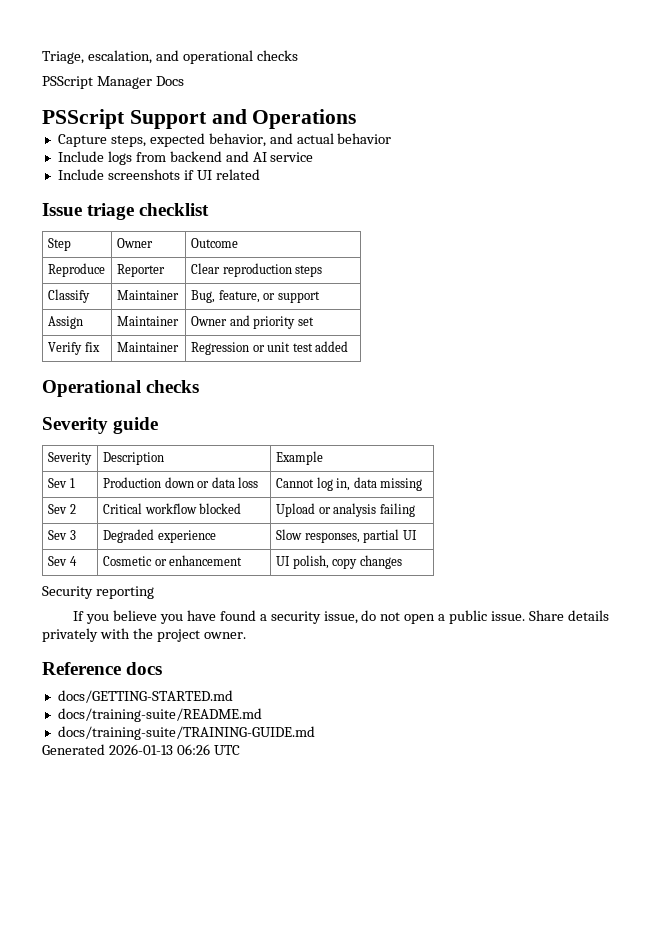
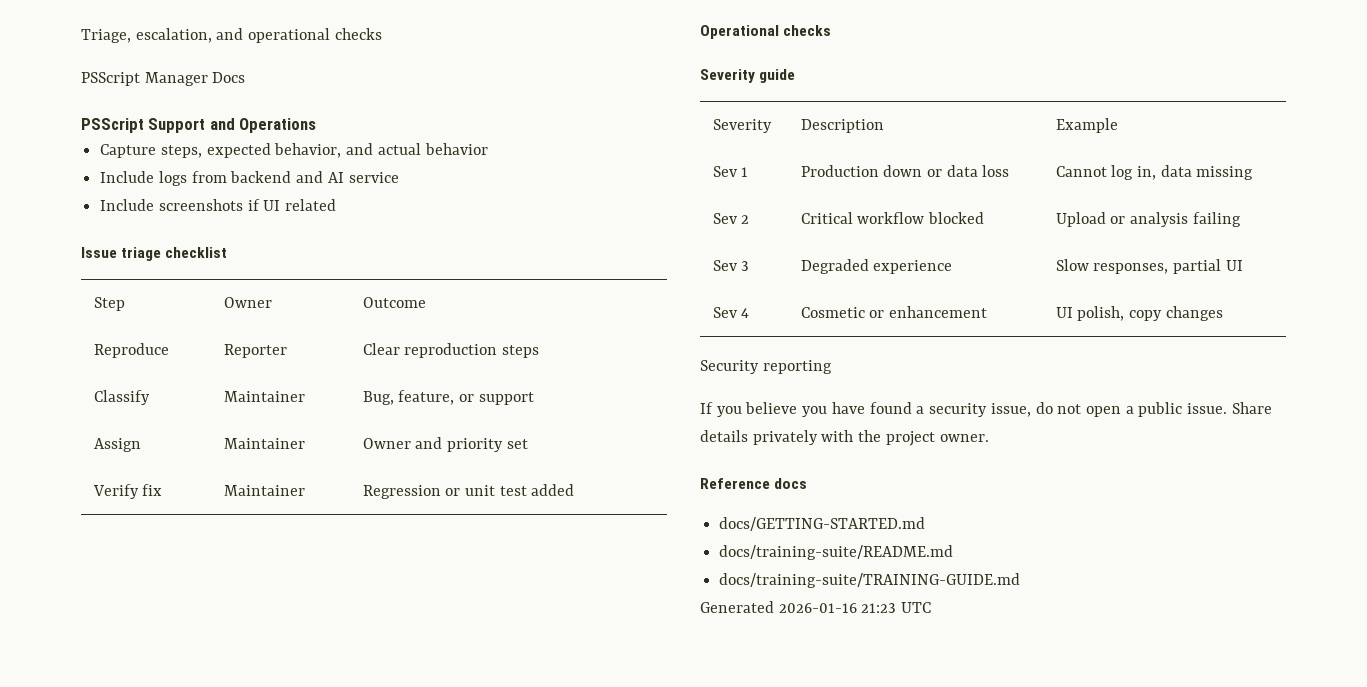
- Generated 2026-01-13 06:26 UTC
+ Generated 2026-01-16 21:23 UTC

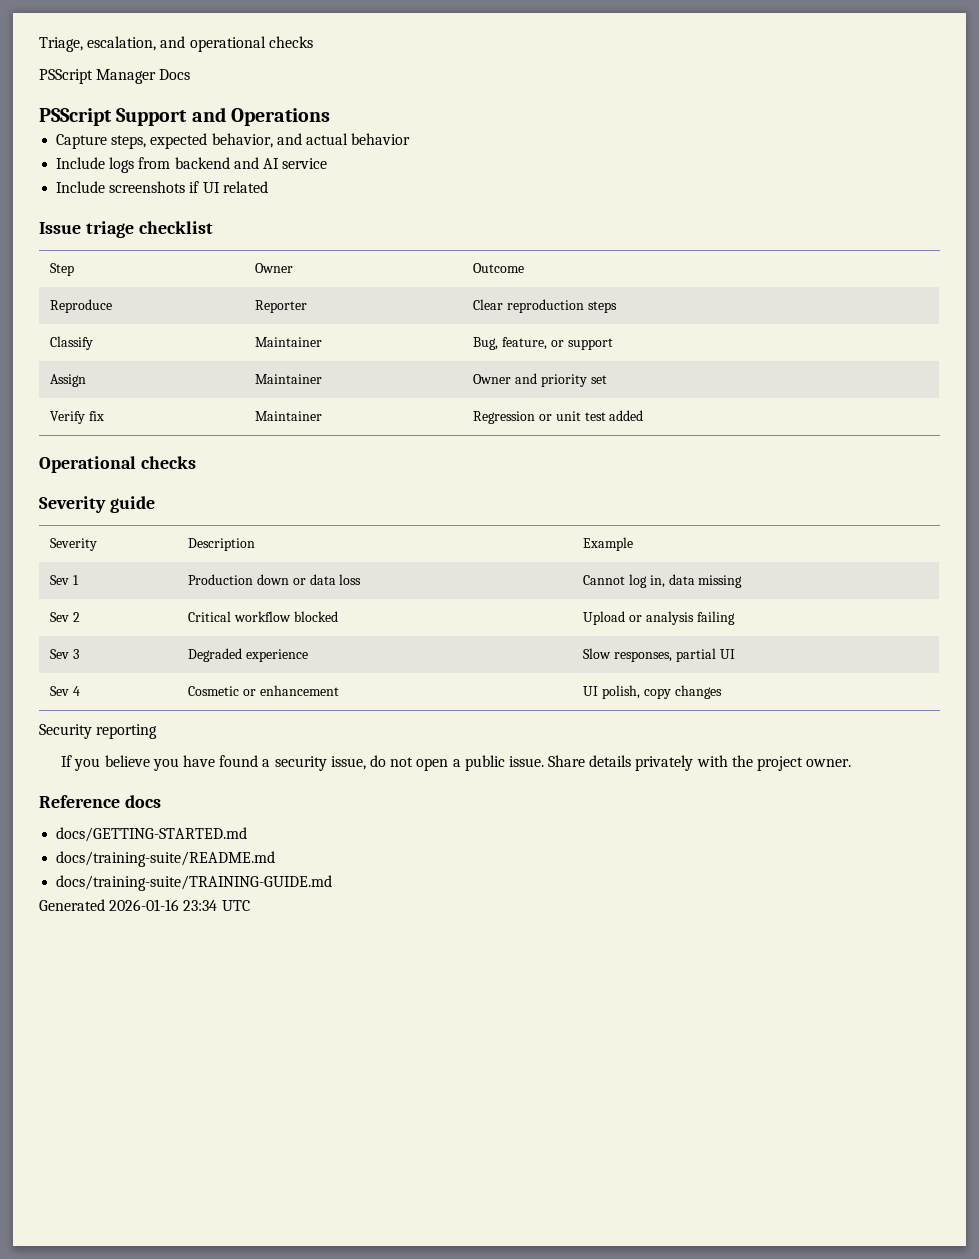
- Generated 2026-01-16 21:23 UTC
+ Generated 2026-01-16 23:34 UTC

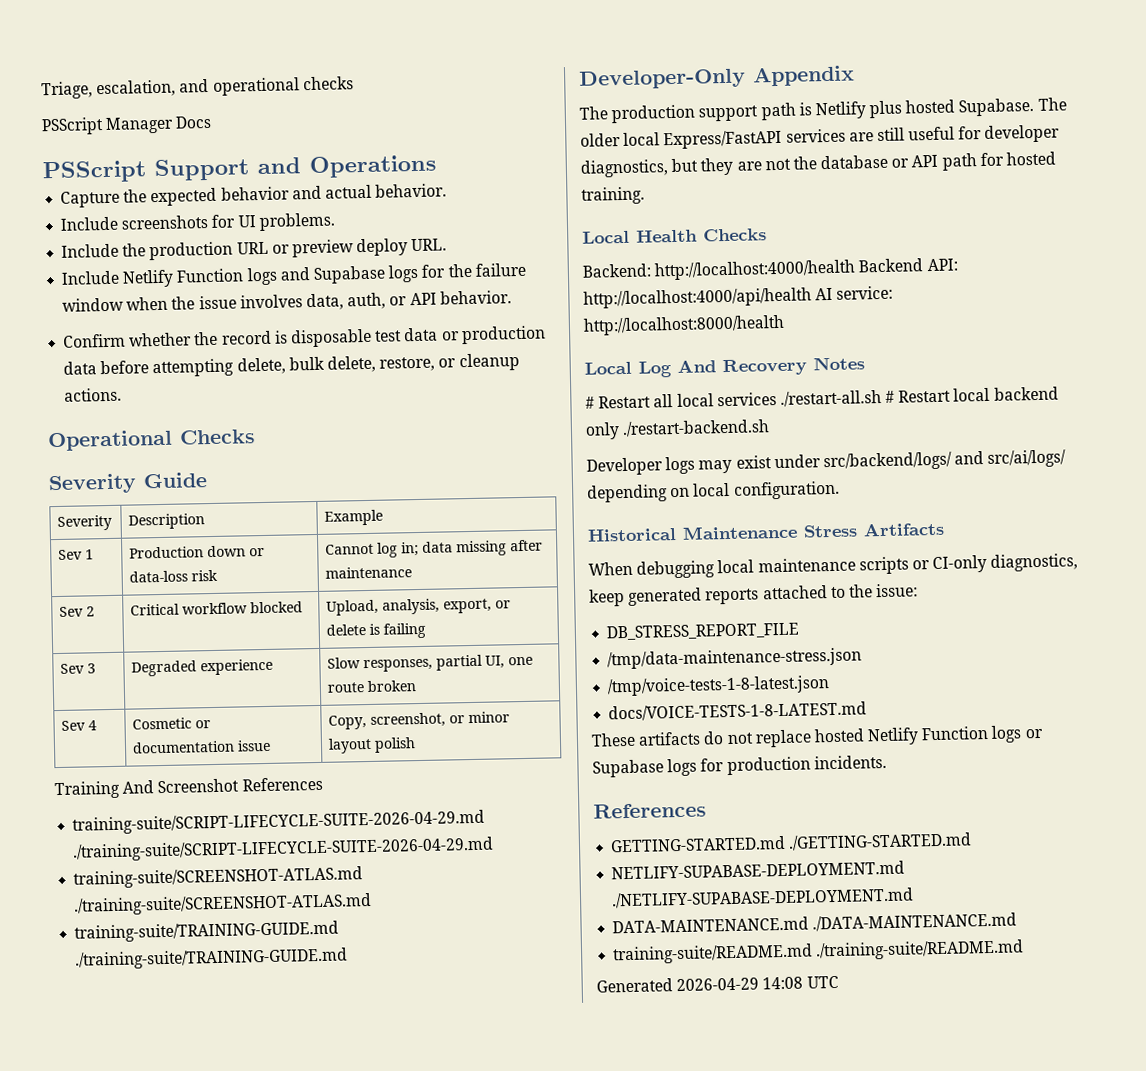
- Capture steps, expected behavior, and actual behavior
- Include logs from backend and AI service
- Include screenshots if UI related
- Issue triage checklist
- Step | Owner | Outcome
- Reproduce | Reporter | Clear reproduction steps
- Classify | Maintainer | Bug, feature, or support
- Assign | Maintainer | Owner and priority set
- Verify fix | Maintainer | Regression or unit test added
+ Capture the expected behavior and actual behavior.
+ Include screenshots for UI problems.
+ Include the production URL or preview deploy URL.
+ Include Netlify Function logs and Supabase logs for the failure window when the issue involves data, auth, or API behavior.
+ Confirm whether the record is disposable test data or production data before attempting delete, bulk delete, restore, or cleanup actions.
- Operational checks
- Severity guide
+ Operational Checks
+ Severity Guide
- Sev 1 | Production down or data loss | Cannot log in, data missing
+ Sev 1 | Production down or data-loss risk | Cannot log in; data missing after maintenance
- Sev 2 | Critical workflow blocked | Upload or analysis failing
+ Sev 2 | Critical workflow blocked | Upload, analysis, export, or delete is failing
- Sev 3 | Degraded experience | Slow responses, partial UI
+ Sev 3 | Degraded experience | Slow responses, partial UI, one route broken
- Sev 4 | Cosmetic or enhancement | UI polish, copy changes
- Security reporting
- If you believe you have found a security issue, do not open a public issue. Share details privately with the project owner.
- Reference docs
- docs/GETTING-STARTED.md
- docs/training-suite/README.md
- docs/training-suite/TRAINING-GUIDE.md
+ Sev 4 | Cosmetic or documentation issue | Copy, screenshot, or minor layout polish
+ Training And Screenshot References
+ training-suite/SCRIPT-LIFECYCLE-SUITE-2026-04-29.md ./training-suite/SCRIPT-LIFECYCLE-SUITE-2026-04-29.md
+ training-suite/SCREENSHOT-ATLAS.md ./training-suite/SCREENSHOT-ATLAS.md
+ training-suite/TRAINING-GUIDE.md ./training-suite/TRAINING-GUIDE.md
+ Developer-Only Appendix
+ The production support path is Netlify plus hosted Supabase. The older local Express/FastAPI services are still useful for developer diagnostics, but they are not the database or API path for hosted training.
+ Local Health Checks
+ Backend: http://localhost:4000/health Backend API: http://localhost:4000/api/health AI service: http://localhost:8000/health
+ Local Log And Recovery Notes
+ # Restart all local services ./restart-all.sh # Restart local backend only ./restart-backend.sh
+ Developer logs may exist under src/backend/logs/ and src/ai/logs/ depending on local configuration.
+ Historical Maintenance Stress Artifacts
+ When debugging local maintenance scripts or CI-only diagnostics, keep generated reports attached to the issue:
+ DB_STRESS_REPORT_FILE
+ /tmp/data-maintenance-stress.json
+ /tmp/voice-tests-1-8-latest.json
+ docs/VOICE-TESTS-1-8-LATEST.md
+ These artifacts do not replace hosted Netlify Function logs or Supabase logs for production incidents.
+ References
+ GETTING-STARTED.md ./GETTING-STARTED.md
+ NETLIFY-SUPABASE-DEPLOYMENT.md ./NETLIFY-SUPABASE-DEPLOYMENT.md
+ DATA-MAINTENANCE.md ./DATA-MAINTENANCE.md
+ training-suite/README.md ./training-suite/README.md
- Generated 2026-01-16 23:34 UTC
+ Generated 2026-04-29 14:08 UTC

